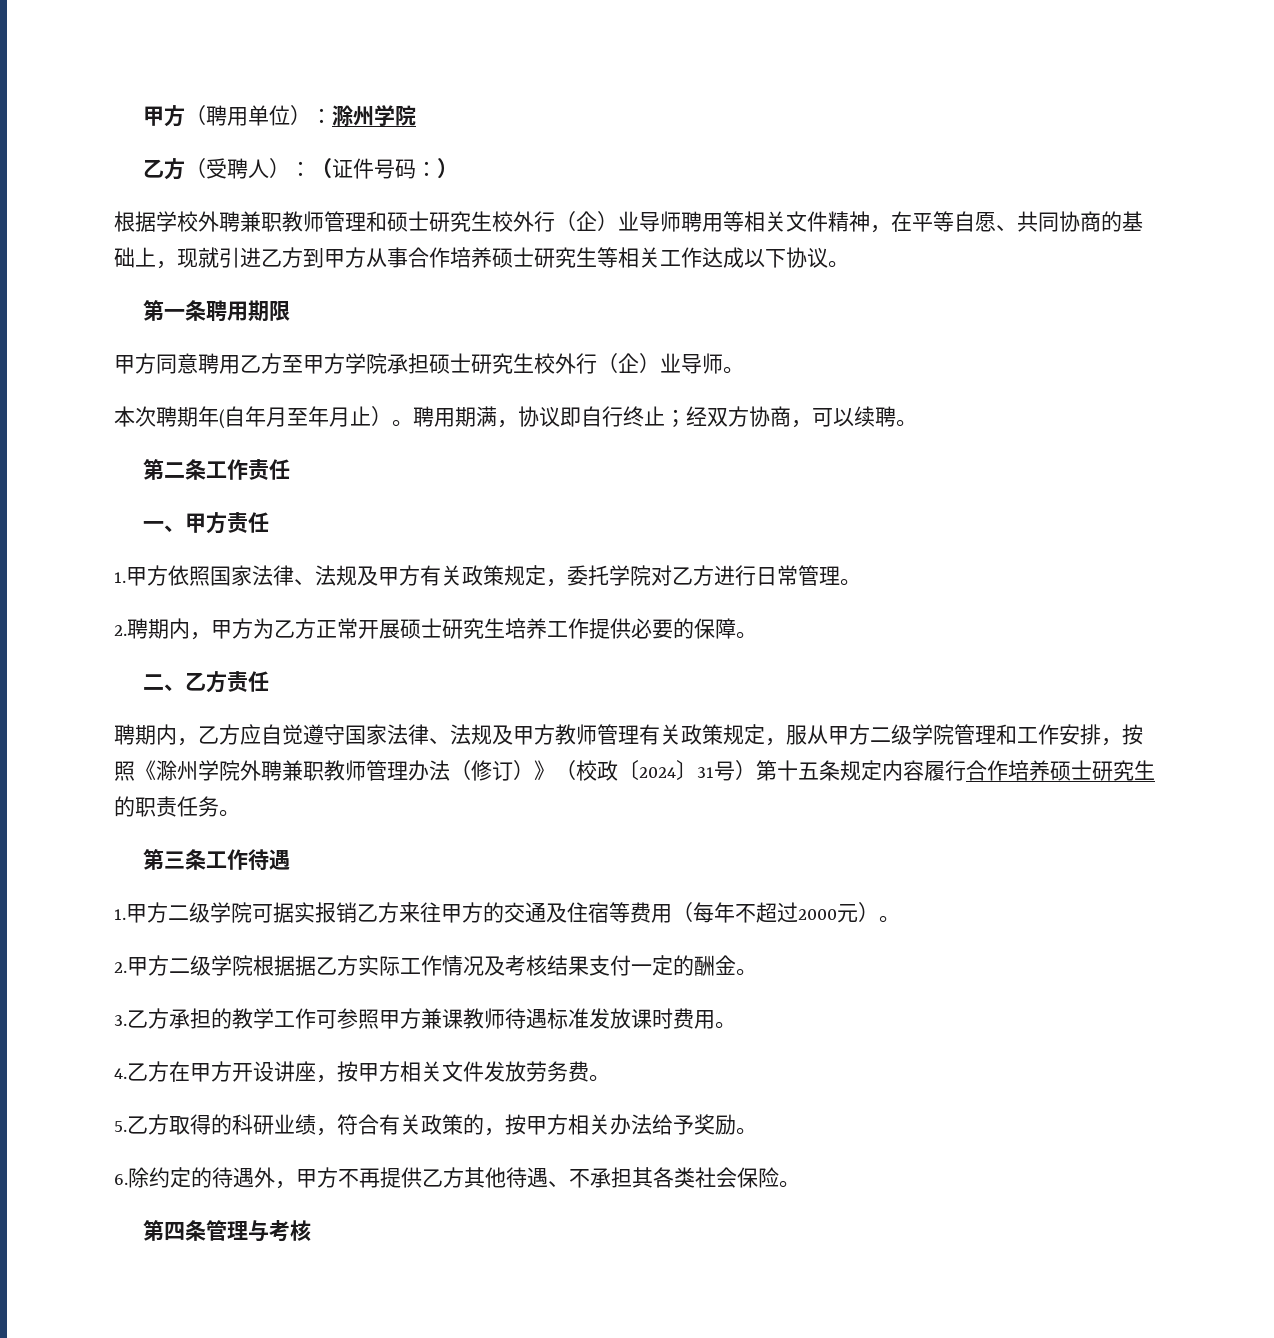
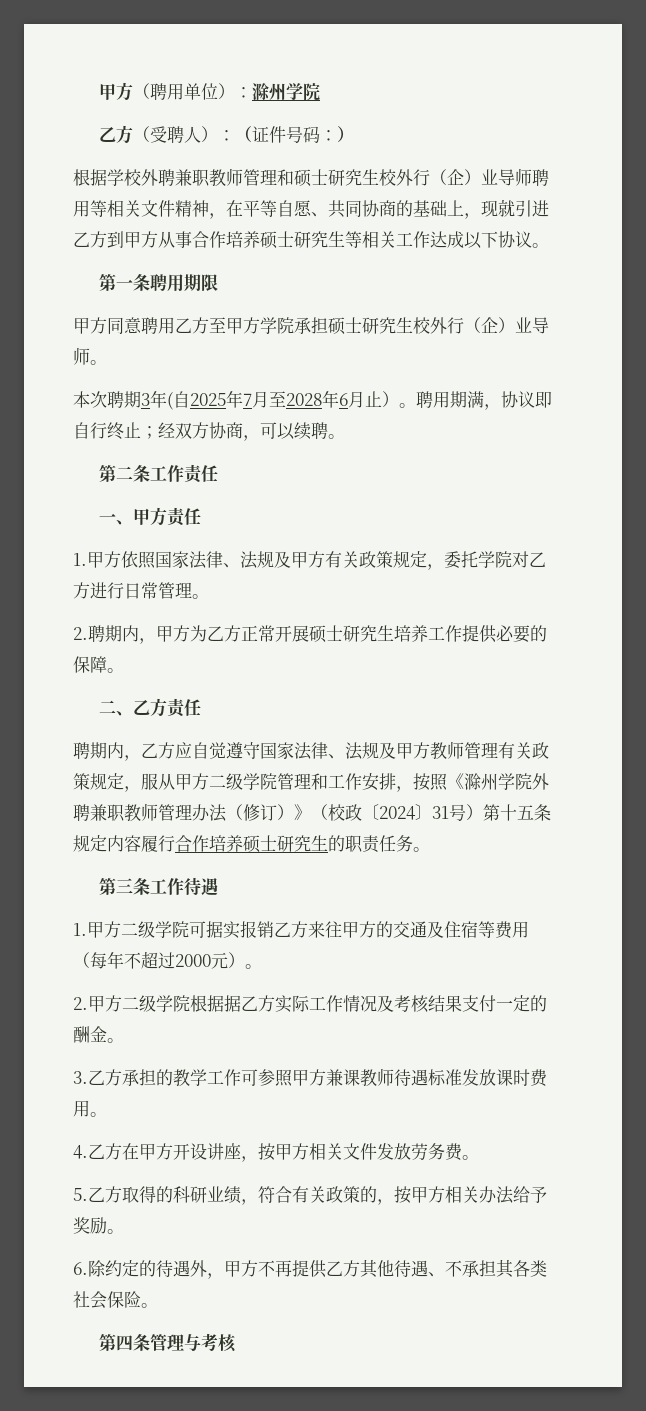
- 本次聘期年(自年月至年月止）。
+ 本次聘期3年(自2025年7月至2028年6月止）。

